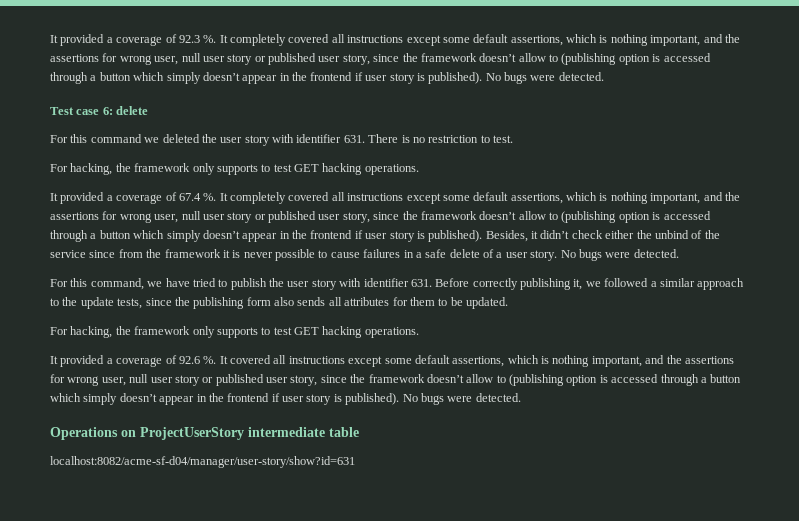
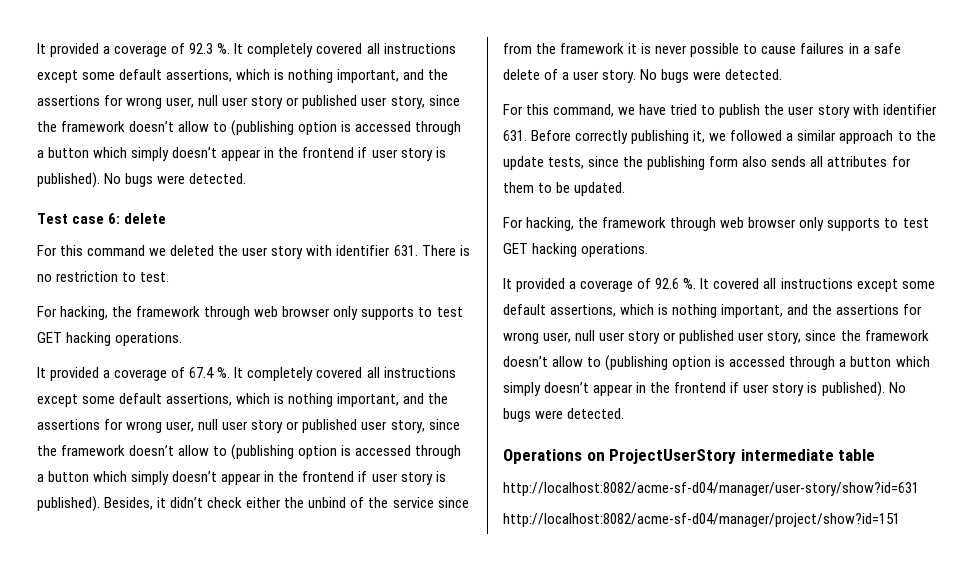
  For this command we deleted the user story with identifier 631. There is no restriction to test.
- For hacking, the framework only supports to test GET hacking operations.
+ For hacking, the framework through web browser only supports to test GET hacking operations.
  For this command, we have tried to publish the user story with identifier 631. Before correctly publishing it, we followed a similar approach to the update tests, since the publishing form also sends all attributes for them to be updated.
- For hacking, the framework only supports to test GET hacking operations.
+ For hacking, the framework through web browser only supports to test GET hacking operations.
- localhost:8082/acme-sf-d04/manager/user-story/show?id=631
+ http://localhost:8082/acme-sf-d04/manager/user-story/show?id=631
+ http://localhost:8082/acme-sf-d04/manager/project/show?id=151

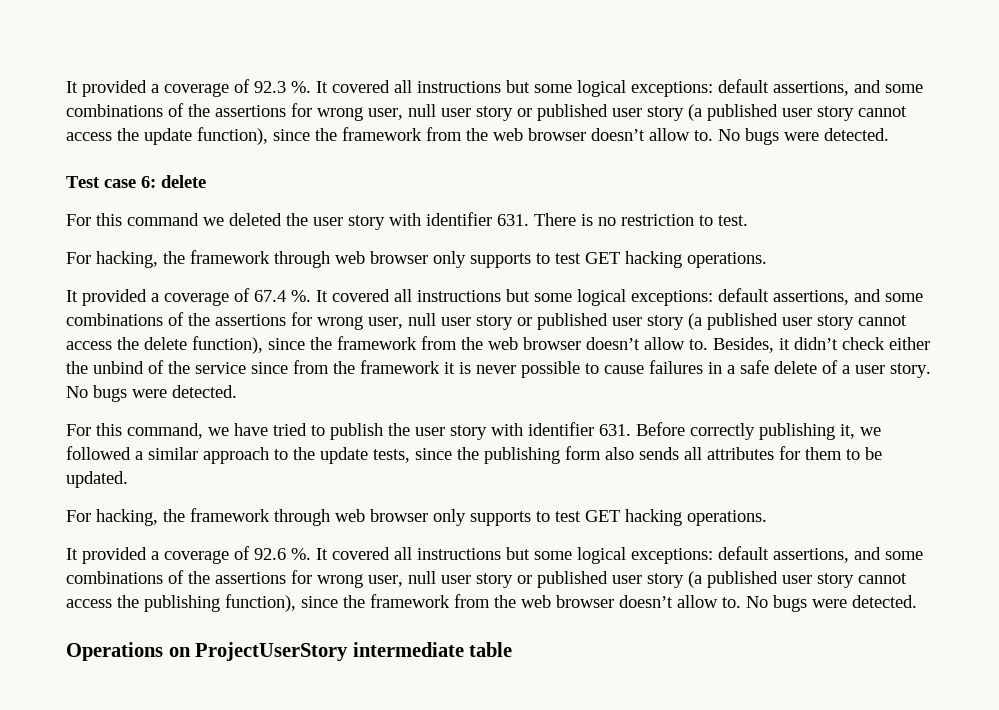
- It provided a coverage of 92.3 %. It completely covered all instructions except some default assertions, which is nothing important, and the assertions for wrong user, null user story or published user story, since the framework doesn’t allow to (publishing option is accessed through a button which simply doesn’t appear in the frontend if user story is published).
+ It provided a coverage of 92.3 %. It covered all instructions but some logical exceptions: default assertions, and some combinations of the assertions for wrong user, null user story or published user story (a published user story cannot access the update function), since the framework from the web browser doesn’t allow to.
- It provided a coverage of 67.4 %. It completely covered all instructions except some default assertions, which is nothing important, and the assertions for wrong user, null user story or published user story, since the framework doesn’t allow to (publishing option is accessed through a button which simply doesn’t appear in the frontend if user story is published).
+ It provided a coverage of 67.4 %. It covered all instructions but some logical exceptions: default assertions, and some combinations of the assertions for wrong user, null user story or published user story (a published user story cannot access the delete function), since the framework from the web browser doesn’t allow to.
- It covered all instructions except some default assertions, which is nothing important, and the assertions for wrong user, null user story or published user story, since the framework doesn’t allow to (publishing option is accessed through a button which simply doesn’t appear in the frontend if user story is published).
+ It covered all instructions but some logical exceptions: default assertions, and some combinations of the assertions for wrong user, null user story or published user story (a published user story cannot access the publishing function), since the framework from the web browser doesn’t allow to.
- http://localhost:8082/acme-sf-d04/manager/user-story/show?id=631
- http://localhost:8082/acme-sf-d04/manager/project/show?id=151

